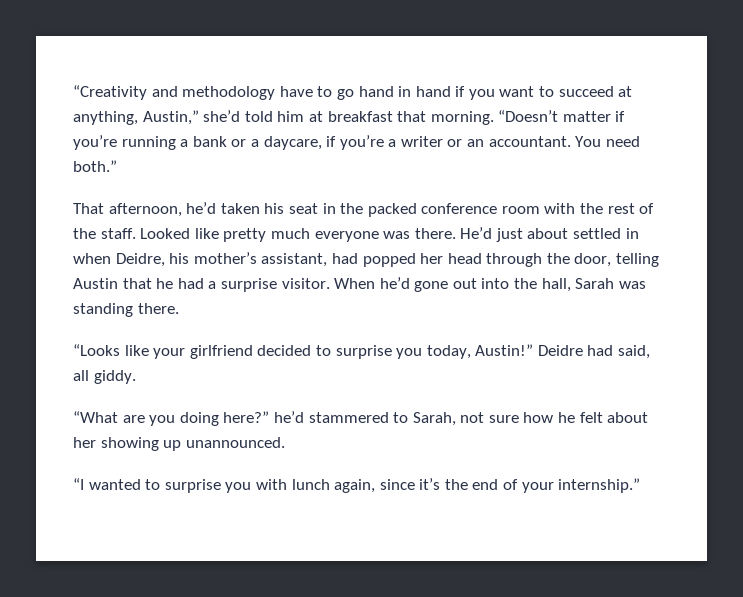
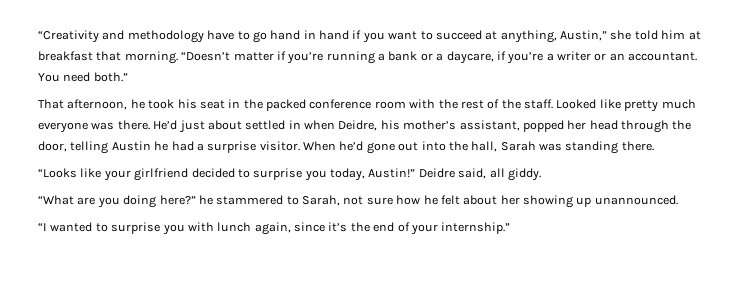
- “Creativity and methodology have to go hand in hand if you want to succeed at anything, Austin,” she’d told him at breakfast that morning.
+ “Creativity and methodology have to go hand in hand if you want to succeed at anything, Austin,” she told him at breakfast that morning.
- That afternoon, he’d taken his seat in the packed conference room with the rest of the staff.
+ That afternoon, he took his seat in the packed conference room with the rest of the staff.
- He’d just about settled in when Deidre, his mother’s assistant, had popped her head through the door, telling Austin that he had a surprise visitor.
+ He’d just about settled in when Deidre, his mother’s assistant, popped her head through the door, telling Austin he had a surprise visitor.
- Deidre had said, all giddy.
+ Deidre said, all giddy.
- “What are you doing here?” he’d stammered to Sarah, not sure how he felt about her showing up unannounced.
+ “What are you doing here?” he stammered to Sarah, not sure how he felt about her showing up unannounced.

